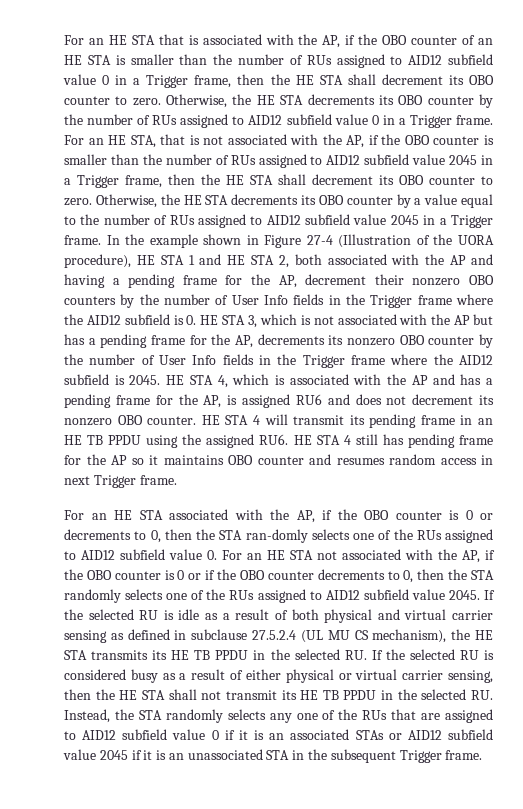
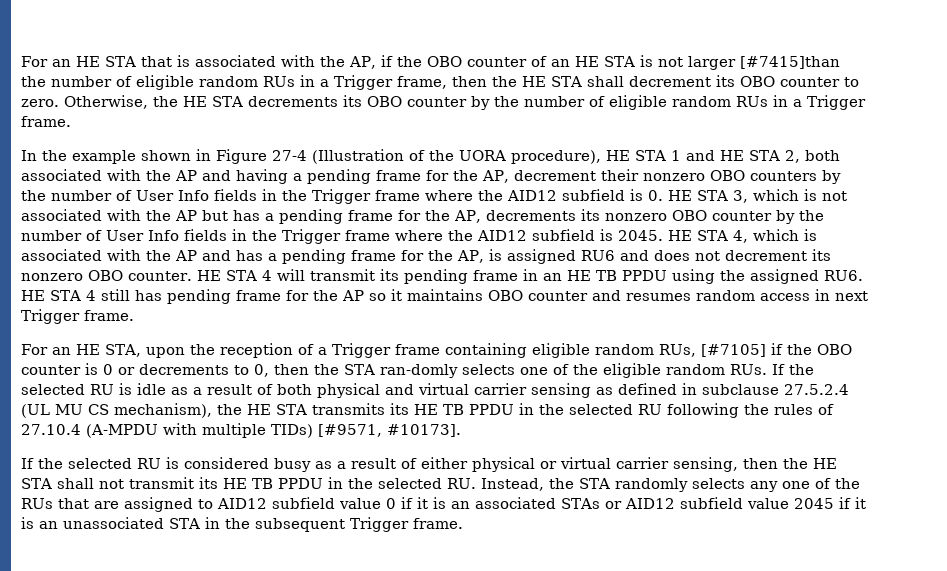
- For an HE STA that is associated with the AP, if the OBO counter of an HE STA is smaller than the number of RUs assigned to AID12 subfield value 0 in a Trigger frame, then the HE STA shall decrement its OBO counter to zero.
+ For an HE STA that is associated with the AP, if the OBO counter of an HE STA is not larger [#7415]than the number of eligible random RUs in a Trigger frame, then the HE STA shall decrement its OBO counter to zero.
- Otherwise, the HE STA decrements its OBO counter by the number of RUs assigned to AID12 subfield value 0 in a Trigger frame. For an HE STA, that is not associated with the AP, if the OBO counter is smaller than the number of RUs assigned to AID12 subfield value 2045 in a Trigger frame, then the HE STA shall decrement its OBO counter to zero. Otherwise, the HE STA decrements its OBO counter by a value equal to the number of RUs assigned to AID12 subfield value 2045 in a Trigger frame. In the example shown in Figure 27-4 (Illustration of the UORA procedure), HE STA 1 and HE STA 2, both associated with the AP and having a pending frame for the AP, decrement their nonzero OBO counters by the number of User Info fields in the Trigger frame where the AID12 subfield is 0. HE STA 3, which is not associated with the AP but has a pending frame for the AP, decrements its nonzero OBO counter by the number of User Info fields in the Trigger frame where the AID12 subfield is 2045.
+ Otherwise, the HE STA decrements its OBO counter by the number of eligible random RUs in a Trigger frame.
+ In the example shown in Figure 27-4 (Illustration of the UORA procedure), HE STA 1 and HE STA 2, both associated with the AP and having a pending frame for the AP, decrement their nonzero OBO counters by the number of User Info fields in the Trigger frame where the AID12 subfield is 0. HE STA 3, which is not associated with the AP but has a pending frame for the AP, decrements its nonzero OBO counter by the number of User Info fields in the Trigger frame where the AID12 subfield is 2045.
- For an HE STA associated with the AP, if the OBO counter is 0 or decrements to 0, then the STA ran-domly selects one of the RUs assigned to AID12 subfield value 0. For an HE STA not associated with the AP, if the OBO counter is 0 or if the OBO counter decrements to 0, then the STA randomly selects one of the RUs assigned to AID12 subfield value 2045. If the selected RU is idle as a result of both physical and virtual carrier sensing as defined in subclause 27.5.2.4 (UL MU CS mechanism), the HE STA transmits its HE TB PPDU in the selected RU. If the selected RU is considered busy as a result of either physical or virtual carrier sensing, then the HE STA shall not transmit its HE TB PPDU in the selected RU. Instead, the STA randomly selects any one of the RUs that are assigned to AID12 subfield value 0 if it is an associated STAs or AID12 subfield value 2045 if it is an unassociated STA in the subsequent Trigger frame.
+ For an HE STA, upon the reception of a Trigger frame containing eligible random RUs, [#7105] if the OBO counter is 0 or decrements to 0, then the STA ran-domly selects one of the eligible random RUs. If the selected RU is idle as a result of both physical and virtual carrier sensing as defined in subclause 27.5.2.4 (UL MU CS mechanism), the HE STA transmits its HE TB PPDU in the selected RU following the rules of 27.10.4 (A-MPDU with multiple TIDs) [#9571, #10173].
+ If the selected RU is considered busy as a result of either physical or virtual carrier sensing, then the HE STA shall not transmit its HE TB PPDU in the selected RU. Instead, the STA randomly selects any one of the RUs that are assigned to AID12 subfield value 0 if it is an associated STAs or AID12 subfield value 2045 if it is an unassociated STA in the subsequent Trigger frame.

